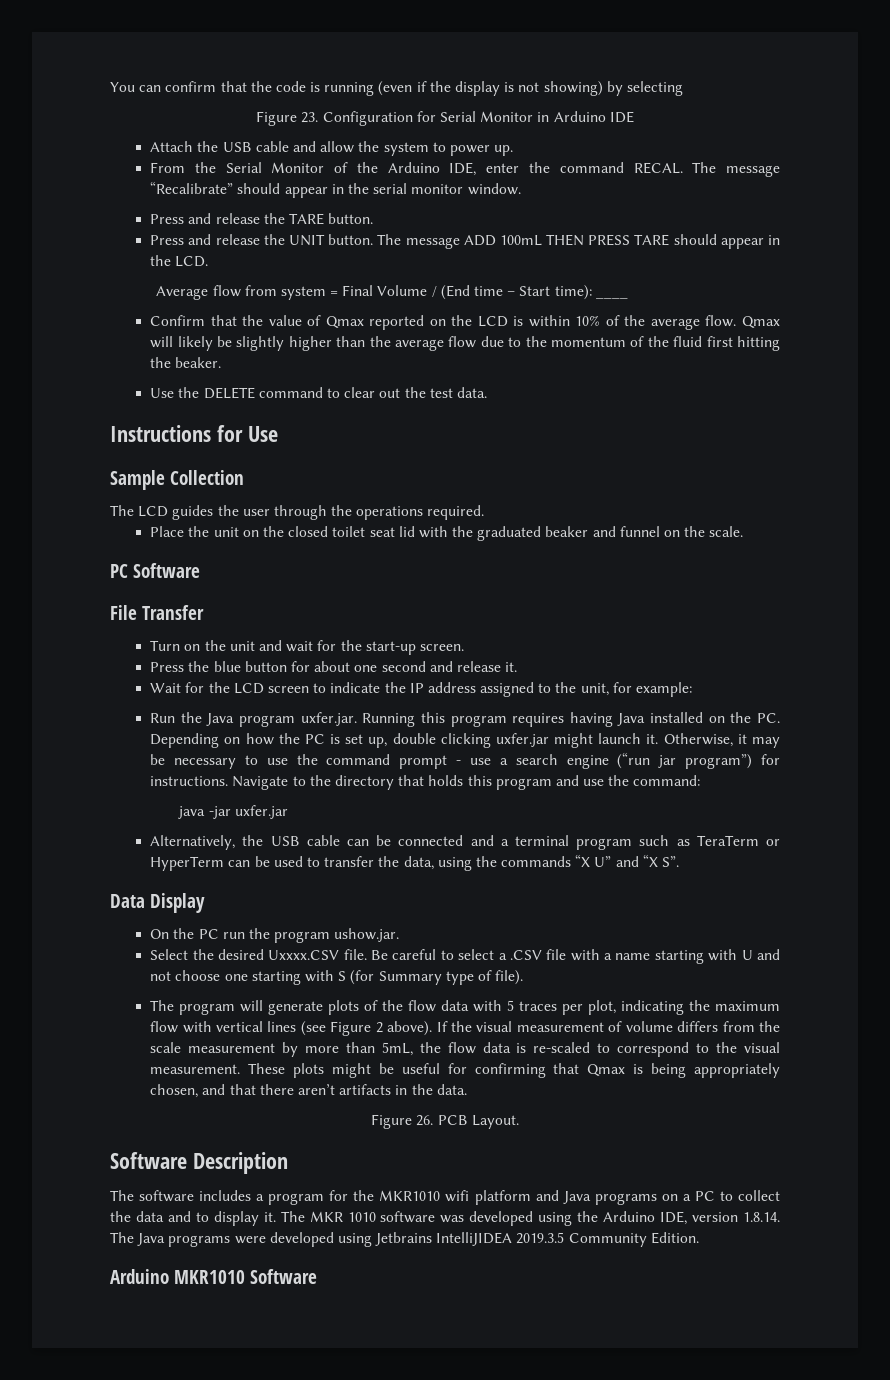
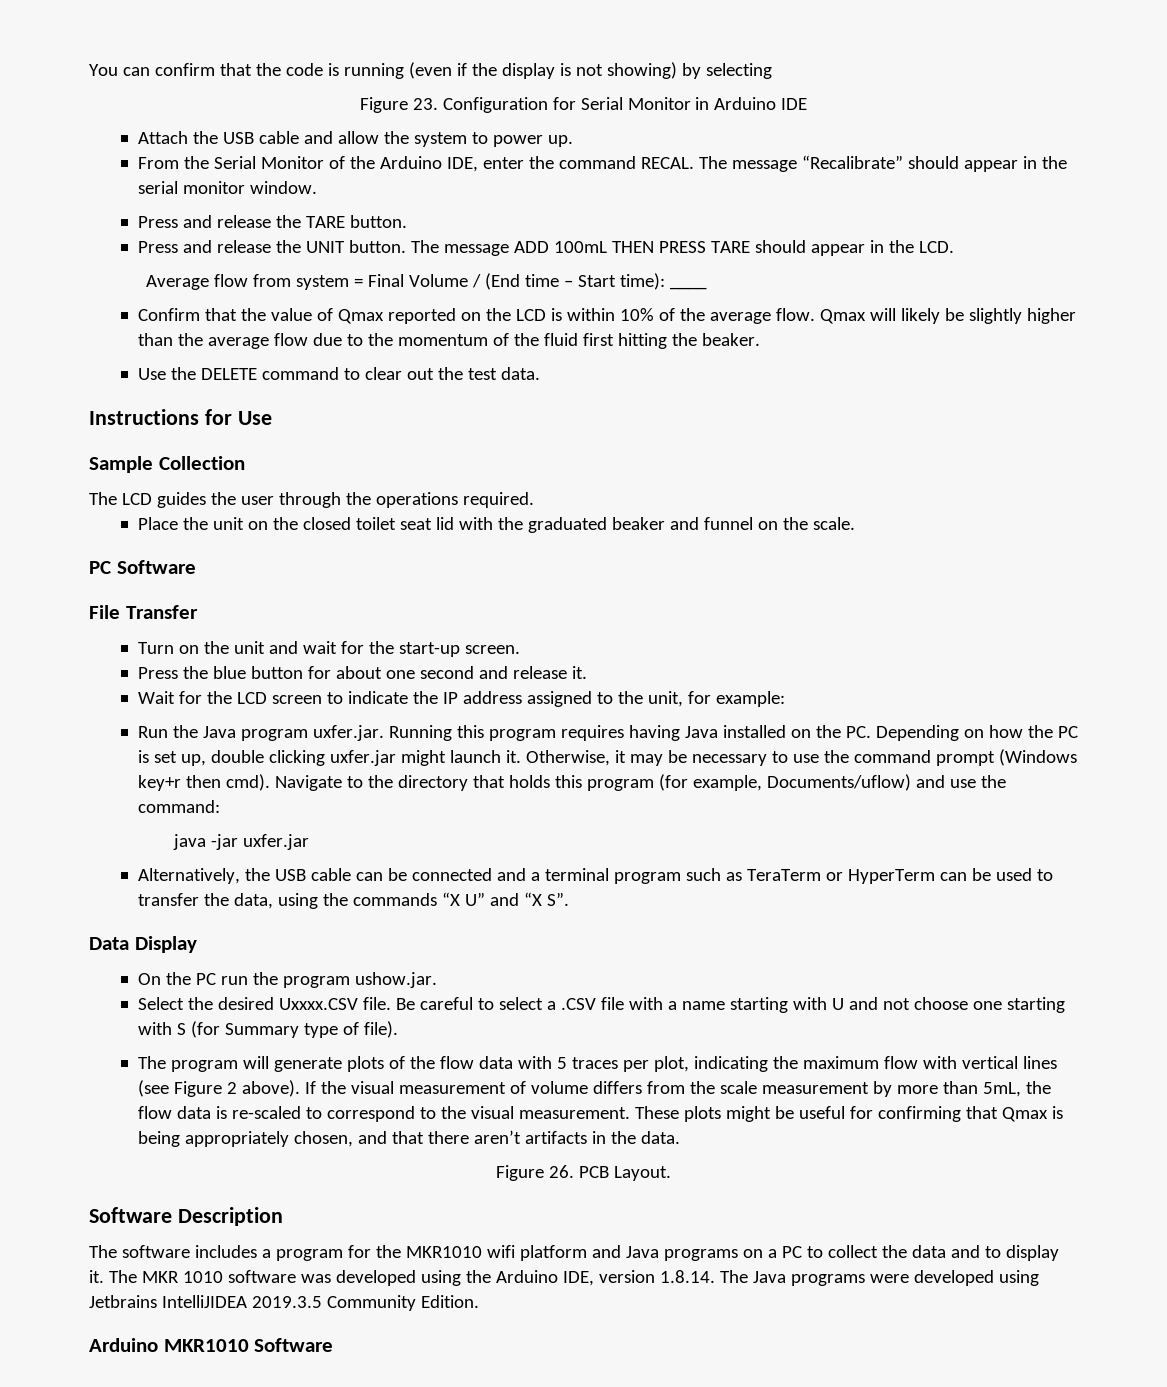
- Otherwise, it may be necessary to use the command prompt - use a search engine (“run jar program”) for instructions.
+ Otherwise, it may be necessary to use the command prompt (Windows key+r then cmd).
- Navigate to the directory that holds this program and use the command:
+ Navigate to the directory that holds this program (for example, Documents/uflow) and use the command:

